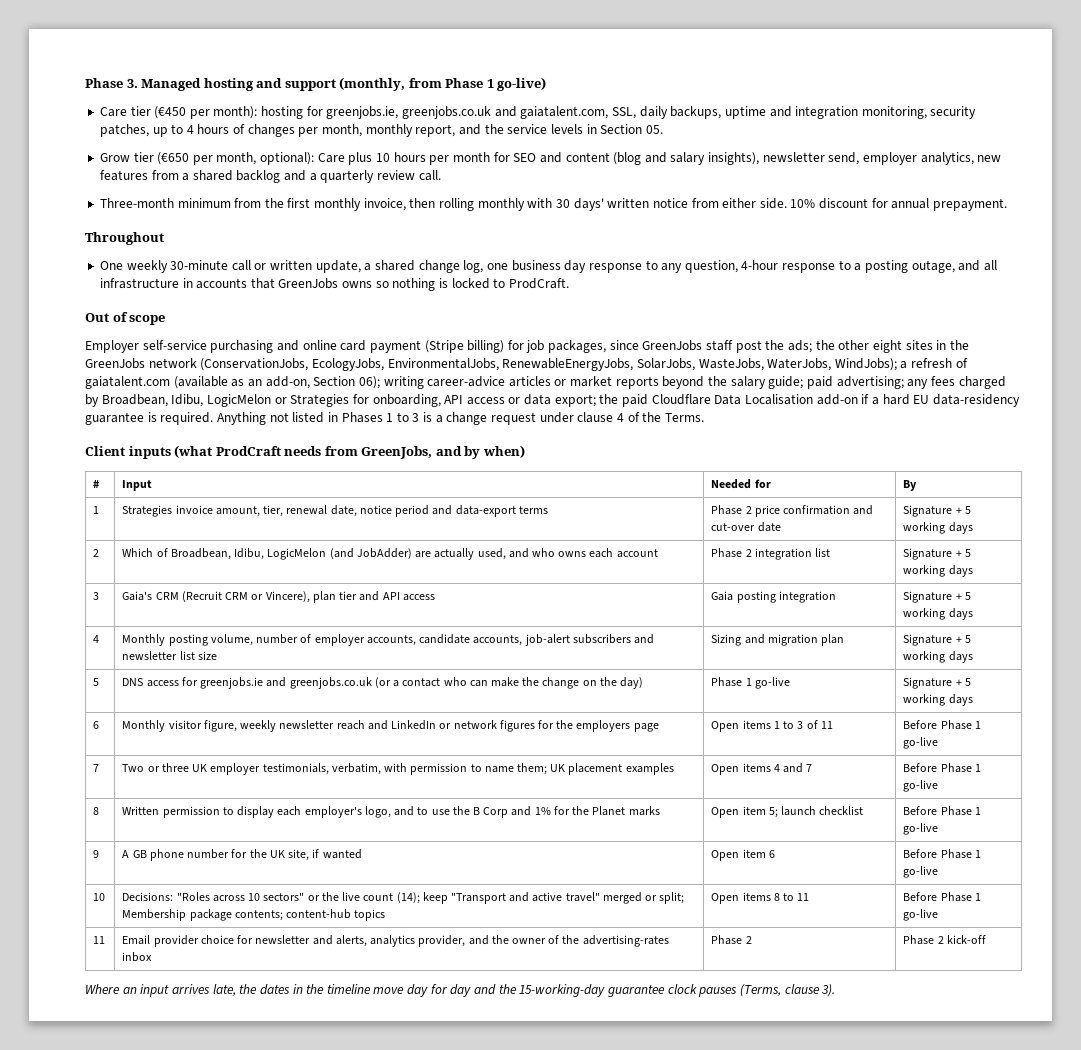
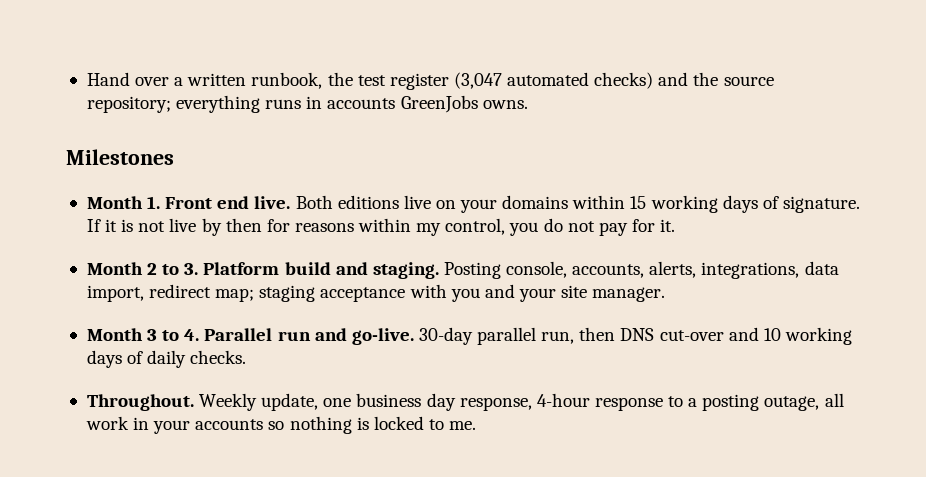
- Phase 3. Managed hosting and support (monthly, from Phase 1 go-live)
- Care tier (€450 per month): hosting for greenjobs.ie, greenjobs.co.uk and gaiatalent.com, SSL, daily backups, uptime and integration monitoring, security patches, up to 4 hours of changes per month, monthly report, and the service levels in Section 05.
- Grow tier (€650 per month, optional): Care plus 10 hours per month for SEO and content (blog and salary insights), newsletter send, employer analytics, new features from a shared backlog and a quarterly review call.
- Three-month minimum from the first monthly invoice, then rolling monthly with 30 days' written notice from either side. 10% discount for annual prepayment.
- Throughout
- One weekly 30-minute call or written update, a shared change log, one business day response to any question, 4-hour response to a posting outage, and all infrastructure in accounts that GreenJobs owns so nothing is locked to ProdCraft.
- Out of scope
- Employer self-service purchasing and online card payment (Stripe billing) for job packages, since GreenJobs staff post the ads; the other eight sites in the GreenJobs network (ConservationJobs, EcologyJobs, EnvironmentalJobs, RenewableEnergyJobs, SolarJobs, WasteJobs, WaterJobs, WindJobs); a refresh of gaiatalent.com (available as an add-on, Section 06); writing career-advice articles or market reports beyond the salary guide; paid advertising; any fees charged by Broadbean, Idibu, LogicMelon or Strategies for onboarding, API access or data export; the paid Cloudflare Data Localisation add-on if a hard EU data-residency guarantee is required. Anything not listed in Phases 1 to 3 is a change request under clause 4 of the Terms.
- Client inputs (what ProdCraft needs from GreenJobs, and by when)
- # | Input | Needed for | By
- 1 | Strategies invoice amount, tier, renewal date, notice period and data-export terms | Phase 2 price confirmation and cut-over date | Signature + 5 working days
- 2 | Which of Broadbean, Idibu, LogicMelon (and JobAdder) are actually used, and who owns each account | Phase 2 integration list | Signature + 5 working days
- 3 | Gaia's CRM (Recruit CRM or Vincere), plan tier and API access | Gaia posting integration | Signature + 5 working days
- 4 | Monthly posting volume, number of employer accounts, candidate accounts, job-alert subscribers and newsletter list size | Sizing and migration plan | Signature + 5 working days
- 5 | DNS access for greenjobs.ie and greenjobs.co.uk (or a contact who can make the change on the day) | Phase 1 go-live | Signature + 5 working days
- 6 | Monthly visitor figure, weekly newsletter reach and LinkedIn or network figures for the employers page | Open items 1 to 3 of 11 | Before Phase 1 go-live
- 7 | Two or three UK employer testimonials, verbatim, with permission to name them; UK placement examples | Open items 4 and 7 | Before Phase 1 go-live
- 8 | Written permission to display each employer's logo, and to use the B Corp and 1% for the Planet marks | Open item 5; launch checklist | Before Phase 1 go-live
- 9 | A GB phone number for the UK site, if wanted | Open item 6 | Before Phase 1 go-live
- 10 | Decisions: "Roles across 10 sectors" or the live count (14); keep "Transport and active travel" merged or split; Membership package contents; content-hub topics | Open items 8 to 11 | Before Phase 1 go-live
- 11 | Email provider choice for newsletter and alerts, analytics provider, and the owner of the advertising-rates inbox | Phase 2 | Phase 2 kick-off
- Where an input arrives late, the dates in the timeline move day for day and the 15-working-day guarantee clock pauses (Terms, clause 3).
+ Hand over a written runbook, the test register (3,047 automated checks) and the source repository; everything runs in accounts GreenJobs owns.
+ Milestones
+ Month 1. Front end live. Both editions live on your domains within 15 working days of signature. If it is not live by then for reasons within my control, you do not pay for it.
+ Month 2 to 3. Platform build and staging. Posting console, accounts, alerts, integrations, data import, redirect map; staging acceptance with you and your site manager.
+ Month 3 to 4. Parallel run and go-live. 30-day parallel run, then DNS cut-over and 10 working days of daily checks.
+ Throughout. Weekly update, one business day response, 4-hour response to a posting outage, all work in your accounts so nothing is locked to me.

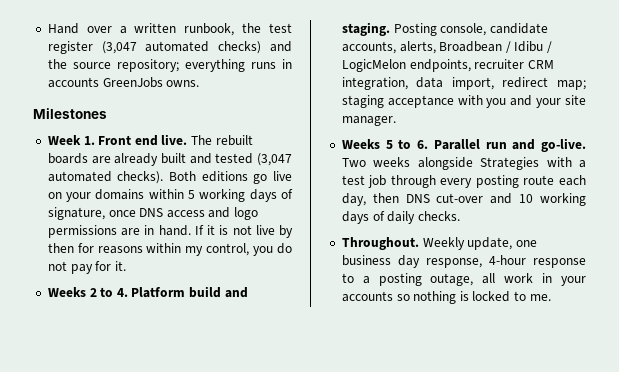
- Month 1. Front end live.
+ Week 1. Front end live.
+ The rebuilt boards are already built and tested (3,047 automated checks).
- Both editions live on your domains within 15 working days of signature.
+ Both editions go live on your domains within 5 working days of signature, once DNS access and logo permissions are in hand.
- Month 2 to 3. Platform build and staging.
+ Weeks 2 to 4. Platform build and staging.
- Posting console, accounts, alerts, integrations, data import, redirect map; staging acceptance with you and your site manager.
+ Posting console, candidate accounts, alerts, Broadbean / Idibu / LogicMelon endpoints, recruiter CRM integration, data import, redirect map; staging acceptance with you and your site manager.
- Month 3 to 4. Parallel run and go-live. 30-day parallel run, then DNS cut-over and 10 working days of daily checks.
+ Weeks 5 to 6. Parallel run and go-live. Two weeks alongside Strategies with a test job through every posting route each day, then DNS cut-over and 10 working days of daily checks.

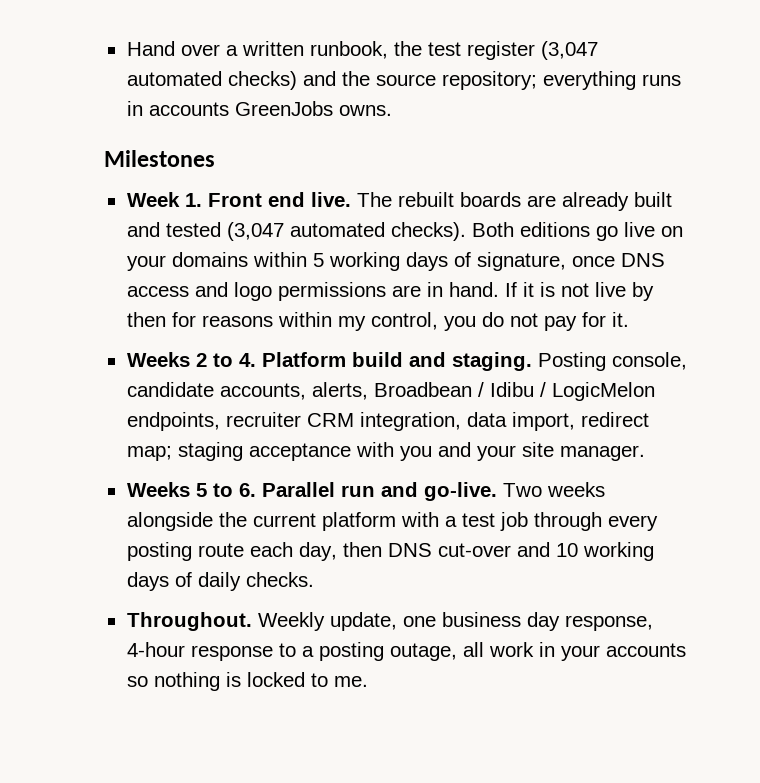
- Two weeks alongside Strategies with a test job through every posting route each day, then DNS cut-over and 10 working days of daily checks.
+ Two weeks alongside the current platform with a test job through every posting route each day, then DNS cut-over and 10 working days of daily checks.

